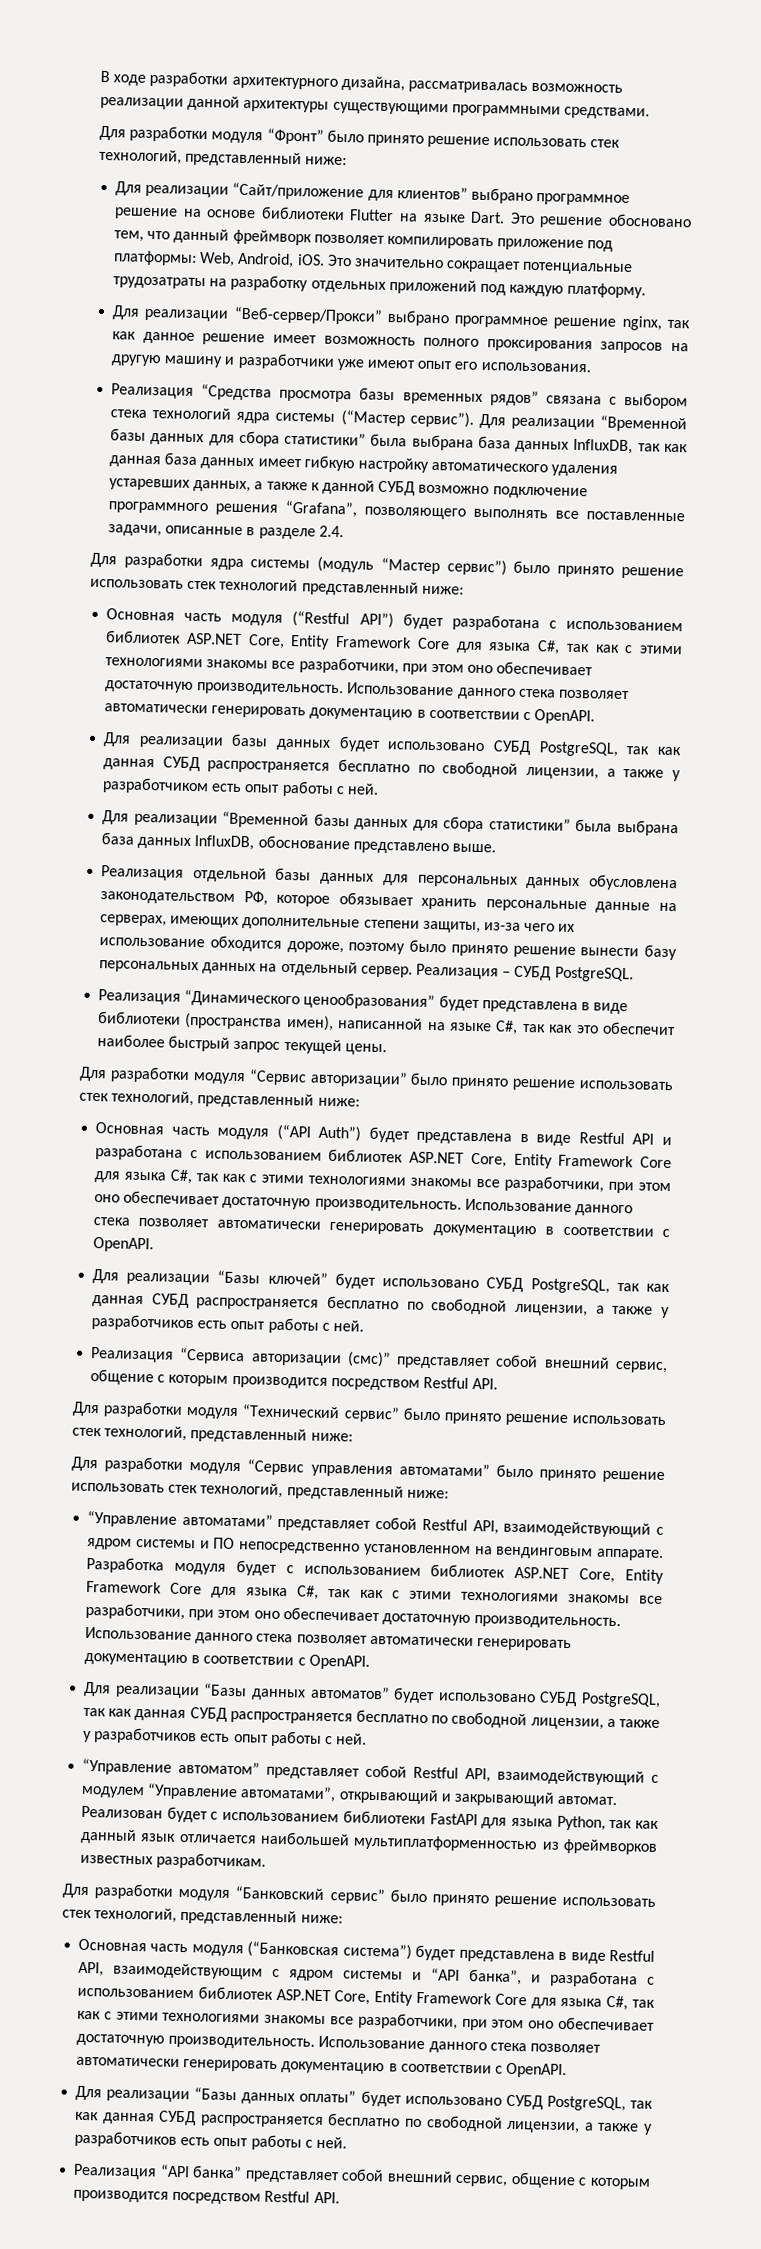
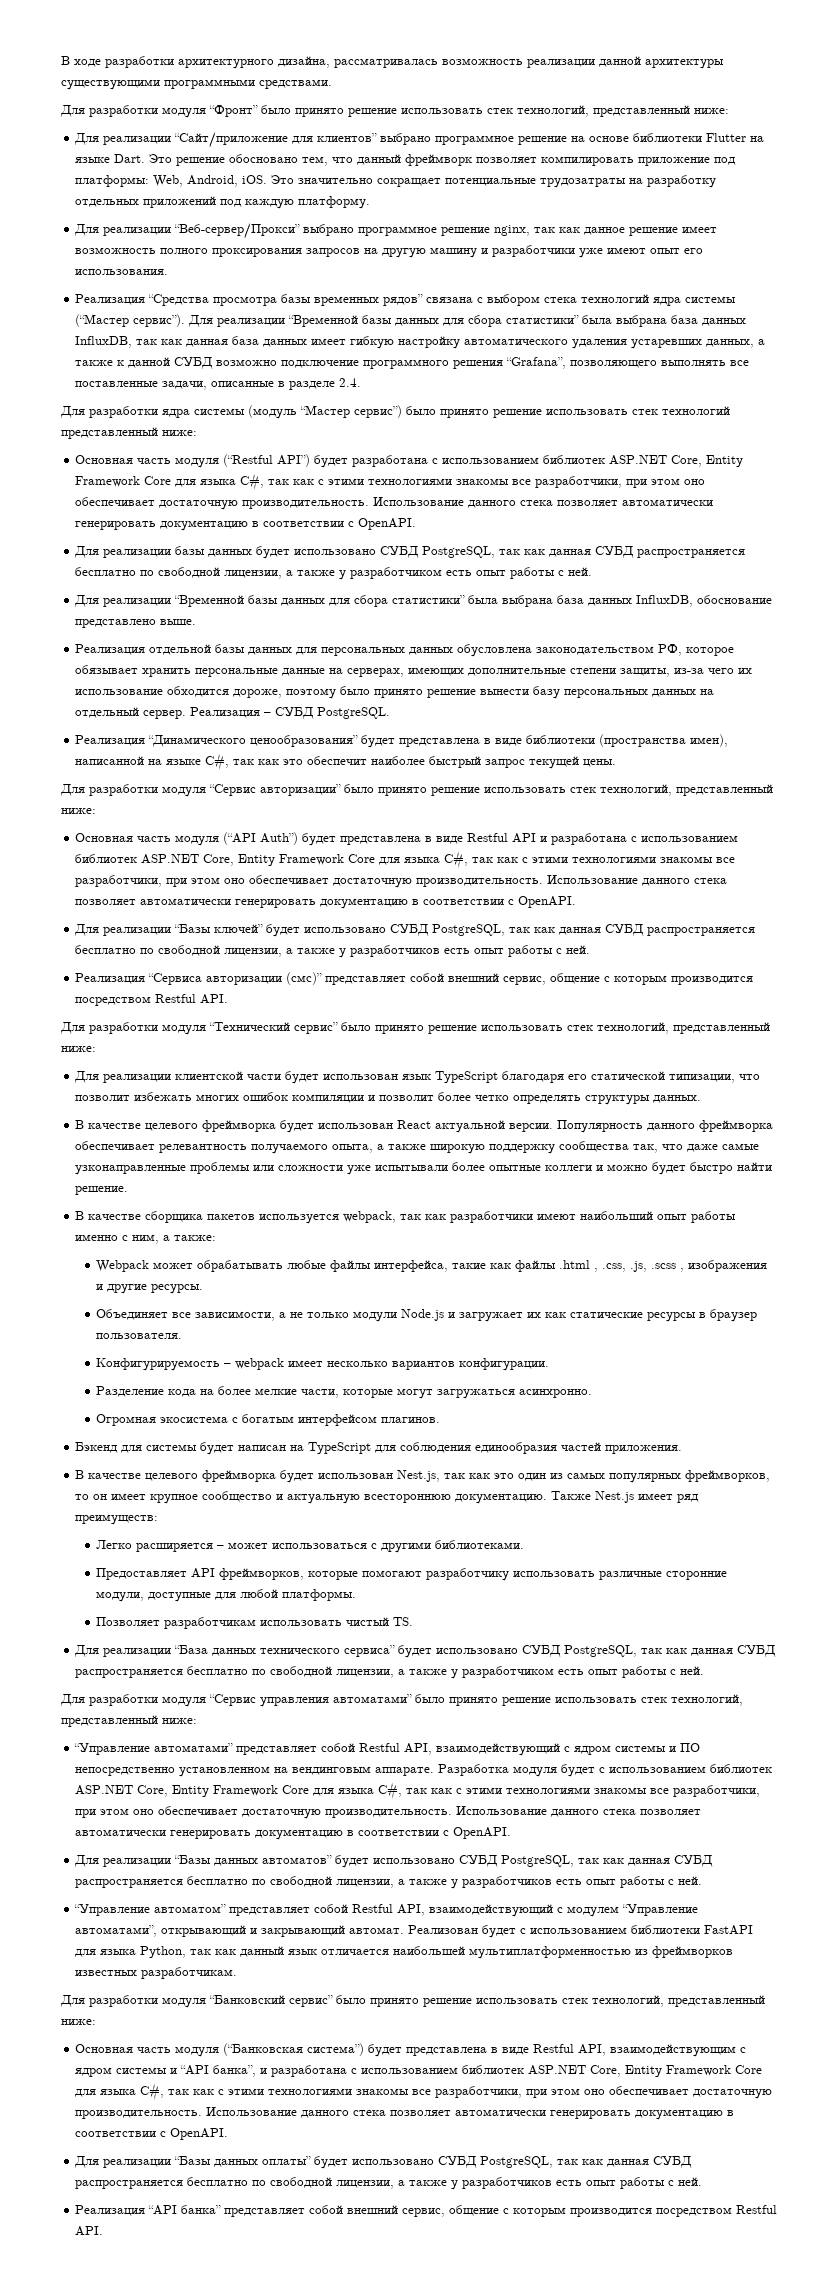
+ Для реализации клиентской части будет использован язык TypeScript благодаря его статической типизации, что позволит избежать многих ошибок компиляции и позволит более четко определять структуры данных.
+ В качестве целевого фреймворка будет использован React актуальной версии. Популярность данного фреймворка обеспечивает релевантность получаемого опыта, а также широкую поддержку сообщества так, что даже самые узконаправленные проблемы или сложности уже испытывали более опытные коллеги и можно будет быстро найти решение.
+ В качестве сборщика пакетов используется webpack, так как разработчики имеют наибольший опыт работы именно с ним, а также:
+ Webpack может обрабатывать любые файлы интерфейса, такие как файлы .html , .css, .js, .scss , изображения и другие ресурсы.
+ Объединяет все зависимости, а не только модули Node.js и загружает их как статические ресурсы в браузер пользователя.
+ Конфигурируемость – webpack имеет несколько вариантов конфигурации.
+ Разделение кода на более мелкие части, которые могут загружаться асинхронно.
+ Огромная экосистема с богатым интерфейсом плагинов.
+ Бэкенд для системы будет написан на TypeScript для соблюдения единообразия частей приложения.
+ В качестве целевого фреймворка будет использован Nest.js, так как это один из самых популярных фреймворков, то он имеет крупное сообщество и актуальную всестороннюю документацию. Также Nest.js имеет ряд преимуществ:
+ Легко расширяется – может использоваться с другими библиотеками.
+ Предоставляет API фреймворков, которые помогают разработчику использовать различные сторонние модули, доступные для любой платформы.
+ Позволяет разработчикам использовать чистый TS.
+ Для реализации “База данных технического сервиса” будет использовано СУБД PostgreSQL, так как данная СУБД распространяется бесплатно по свободной лицензии, а также у разработчиком есть опыт работы с ней.

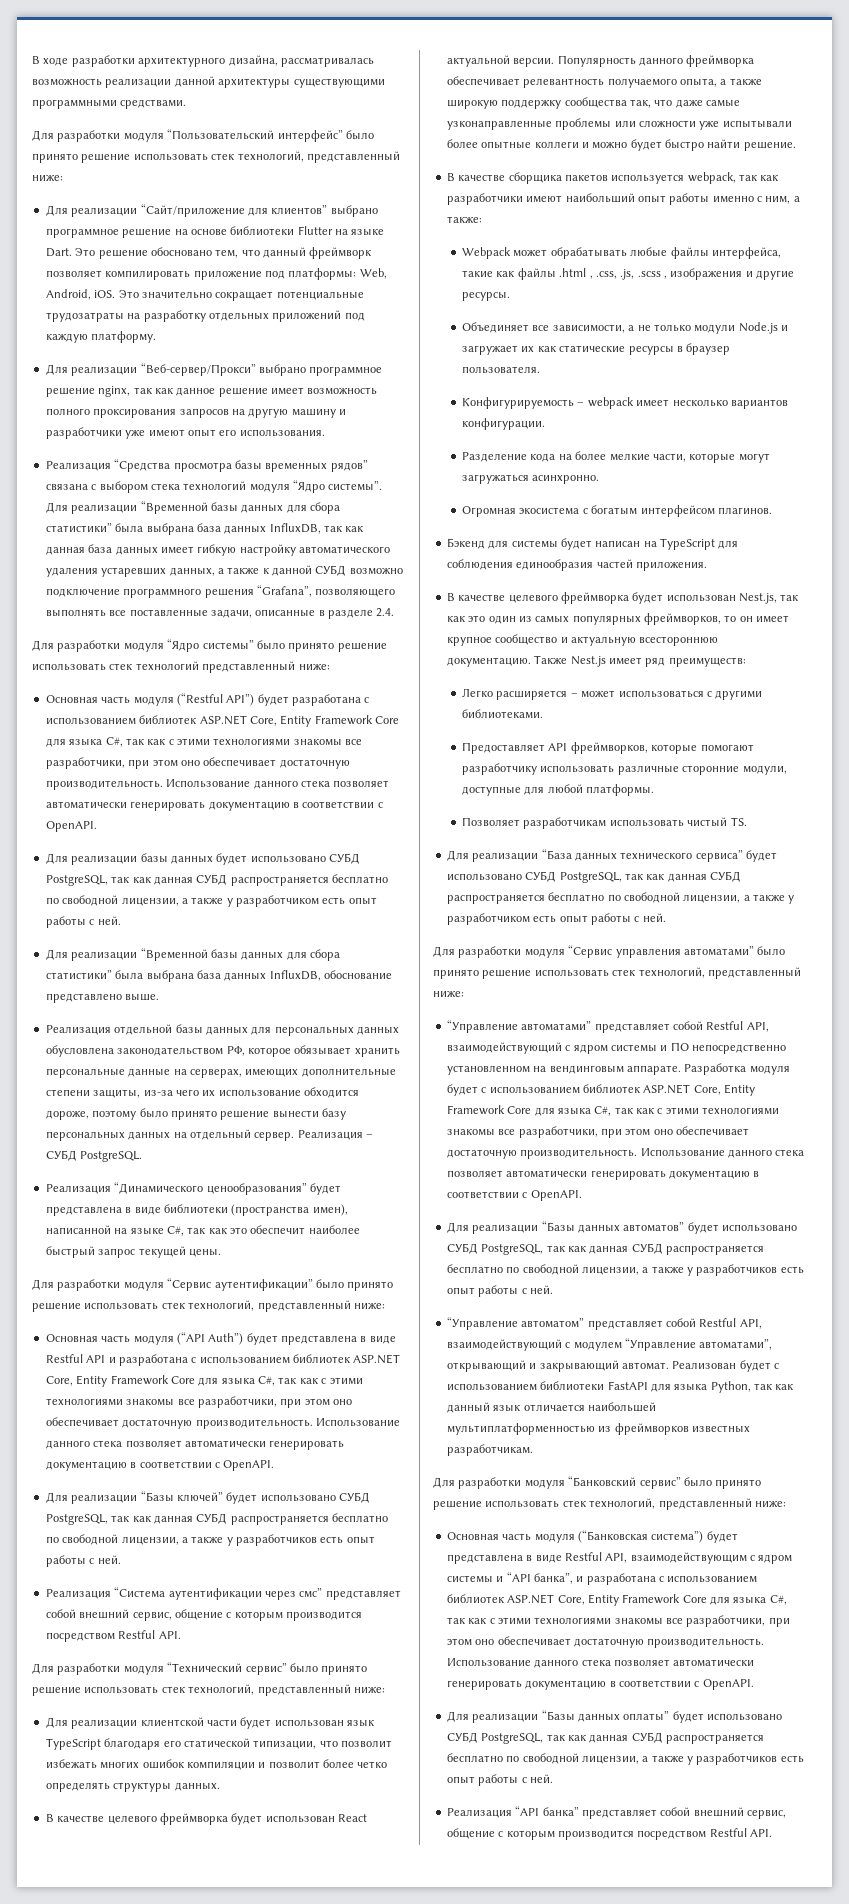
- Для разработки модуля “Фронт” было принято решение использовать стек технологий, представленный ниже:
+ Для разработки модуля “Пользовательский интерфейс” было принято решение использовать стек технологий, представленный ниже:
- Реализация “Средства просмотра базы временных рядов” связана с выбором стека технологий ядра системы (“Мастер сервис”).
+ Реализация “Средства просмотра базы временных рядов” связана с выбором стека технологий модуля “Ядро системы”.
- Для разработки ядра системы (модуль “Мастер сервис”) было принято решение использовать стек технологий представленный ниже:
+ Для разработки модуля “Ядро системы” было принято решение использовать стек технологий представленный ниже:
- Для разработки модуля “Сервис авторизации” было принято решение использовать стек технологий, представленный ниже:
+ Для разработки модуля “Сервис аутентификации” было принято решение использовать стек технологий, представленный ниже:
- Реализация “Сервиса авторизации (смс)” представляет собой внешний сервис, общение с которым производится посредством Restful API.
+ Реализация “Система аутентификации через смс” представляет собой внешний сервис, общение с которым производится посредством Restful API.

